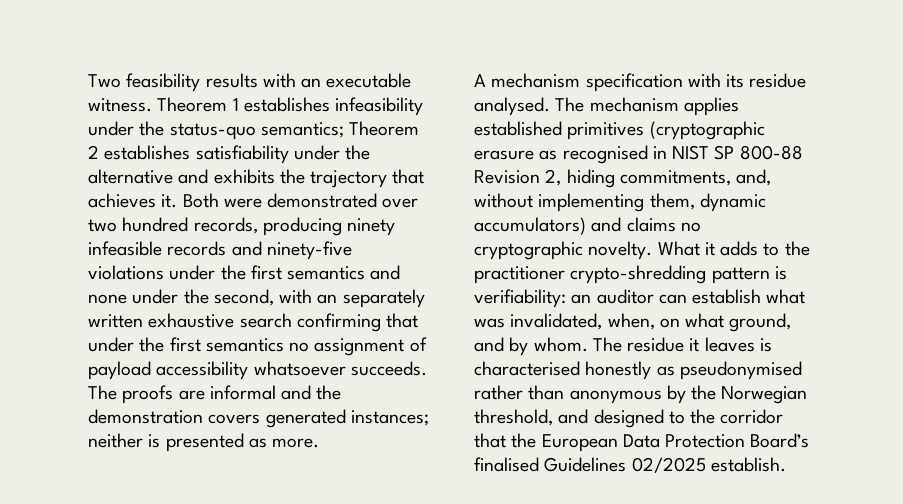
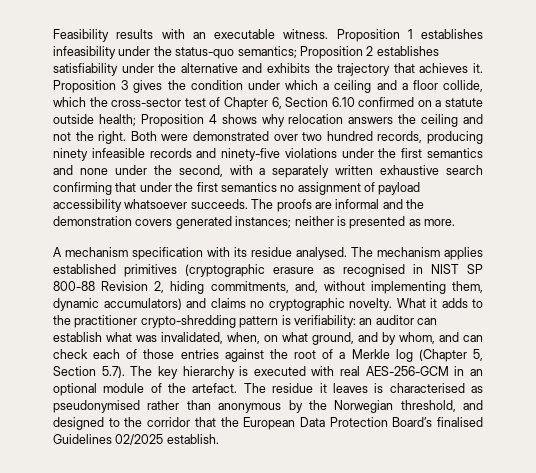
- Two feasibility results with an executable witness.
+ Feasibility results with an executable witness.
- Theorem 1 establishes infeasibility under the status-quo semantics; Theorem 2 establishes satisfiability under the alternative and exhibits the trajectory that achieves it.
+ Proposition 1 establishes infeasibility under the status-quo semantics; Proposition 2 establishes satisfiability under the alternative and exhibits the trajectory that achieves it.
+ Proposition 3 gives the condition under which a ceiling and a floor collide, which the cross-sector test of Chapter 6, Section 6.10 confirmed on a statute outside health; Proposition 4 shows why relocation answers the ceiling and not the right.
- Both were demonstrated over two hundred records, producing ninety infeasible records and ninety-five violations under the first semantics and none under the second, with an separately written exhaustive search confirming that under the first semantics no assignment of payload accessibility whatsoever succeeds.
+ Both were demonstrated over two hundred records, producing ninety infeasible records and ninety-five violations under the first semantics and none under the second, with a separately written exhaustive search confirming that under the first semantics no assignment of payload accessibility whatsoever succeeds.
- What it adds to the practitioner crypto-shredding pattern is verifiability: an auditor can establish what was invalidated, when, on what ground, and by whom.
+ What it adds to the practitioner crypto-shredding pattern is verifiability: an auditor can establish what was invalidated, when, on what ground, and by whom, and can check each of those entries against the root of a Merkle log (Chapter 5, Section 5.7). The key hierarchy is executed with real AES-256-GCM in an optional module of the artefact.
- The residue it leaves is characterised honestly as pseudonymised rather than anonymous by the Norwegian threshold, and designed to the corridor that the European Data Protection Board’s finalised Guidelines 02/2025 establish.
+ The residue it leaves is characterised as pseudonymised rather than anonymous by the Norwegian threshold, and designed to the corridor that the European Data Protection Board’s finalised Guidelines 02/2025 establish.

